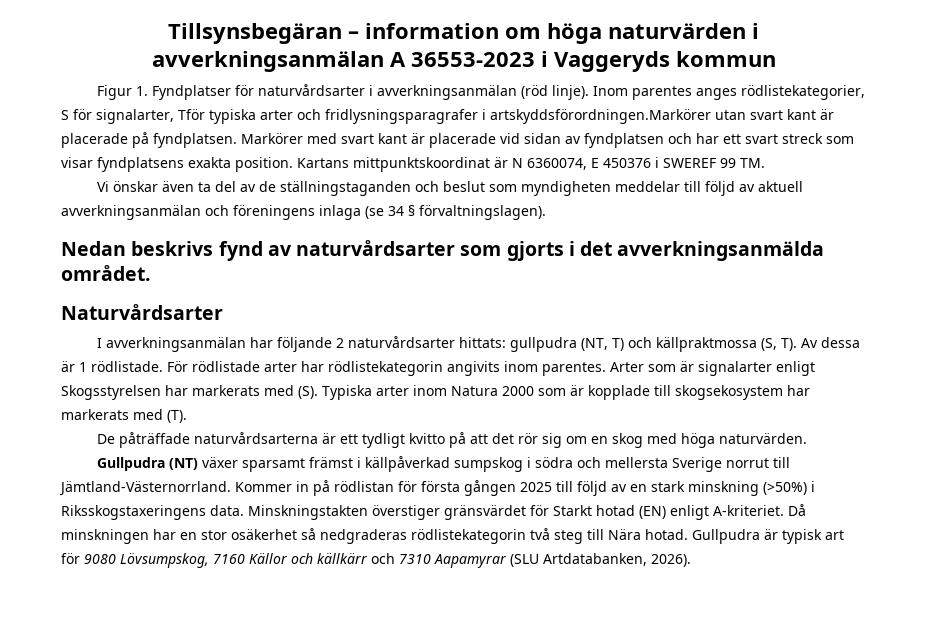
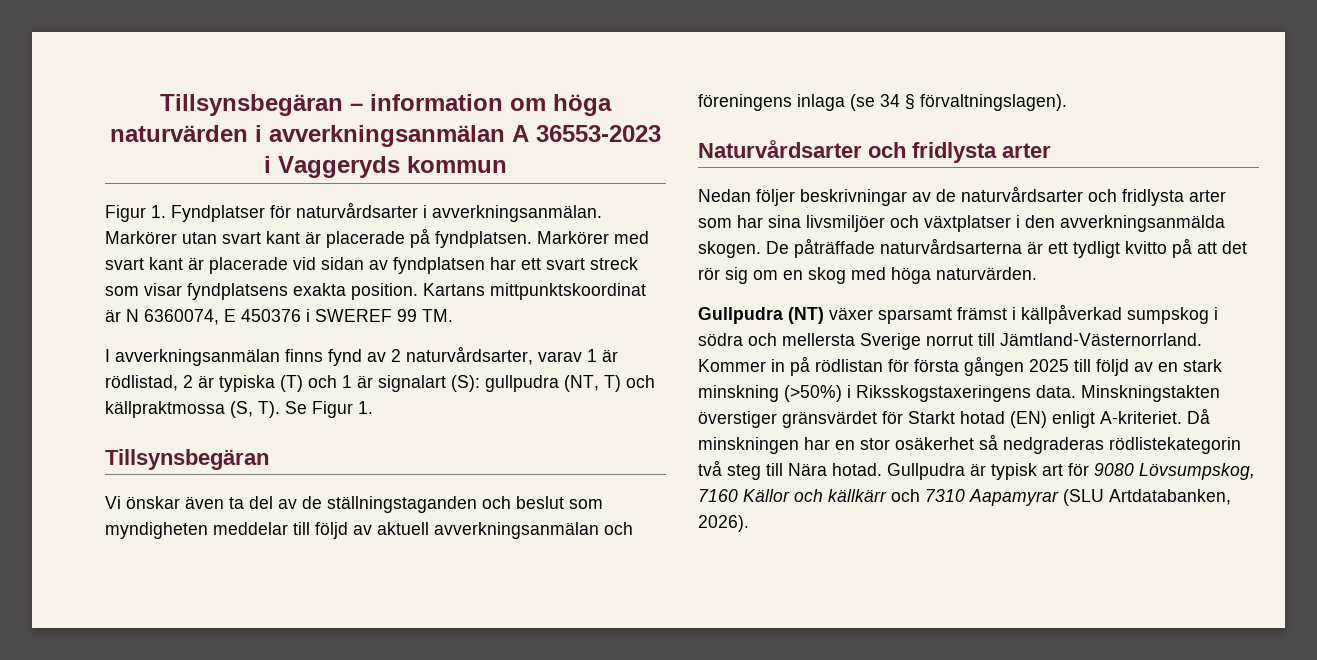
- Figur 1. Fyndplatser för naturvårdsarter i avverkningsanmälan (röd linje). Inom parentes anges rödlistekategorier, S för signalarter, Tför typiska arter och fridlysningsparagrafer i artskyddsförordningen.Markörer utan svart kant är placerade på fyndplatsen.
+ Figur 1. Fyndplatser för naturvårdsarter i avverkningsanmälan. Markörer utan svart kant är placerade på fyndplatsen.
- Markörer med svart kant är placerade vid sidan av fyndplatsen och har ett svart streck som visar fyndplatsens exakta position.
+ Markörer med svart kant är placerade vid sidan av fyndplatsen har ett svart streck som visar fyndplatsens exakta position.
+ I avverkningsanmälan finns fynd av 2 naturvårdsarter, varav 1 är rödlistad, 2 är typiska (T) och 1 är signalart (S): gullpudra (NT, T) och källpraktmossa (S, T). Se Figur 1.
+ Tillsynsbegäran
- Nedan beskrivs fynd av naturvårdsarter som gjorts i det avverkningsanmälda området.
- Naturvårdsarter
- I avverkningsanmälan har följande 2 naturvårdsarter hittats: gullpudra (NT, T) och källpraktmossa (S, T). Av dessa är 1 rödlistade. För rödlistade arter har rödlistekategorin angivits inom parentes. Arter som är signalarter enligt Skogsstyrelsen har markerats med (S). Typiska arter inom Natura 2000 som är kopplade till skogsekosystem har markerats med (T).
- De påträffade naturvårdsarterna är ett tydligt kvitto på att det rör sig om en skog med höga naturvärden.
+ Naturvårdsarter och fridlysta arter
+ Nedan följer beskrivningar av de naturvårdsarter och fridlysta arter som har sina livsmiljöer och växtplatser i den avverkningsanmälda skogen. De påträffade naturvårdsarterna är ett tydligt kvitto på att det rör sig om en skog med höga naturvärden.

